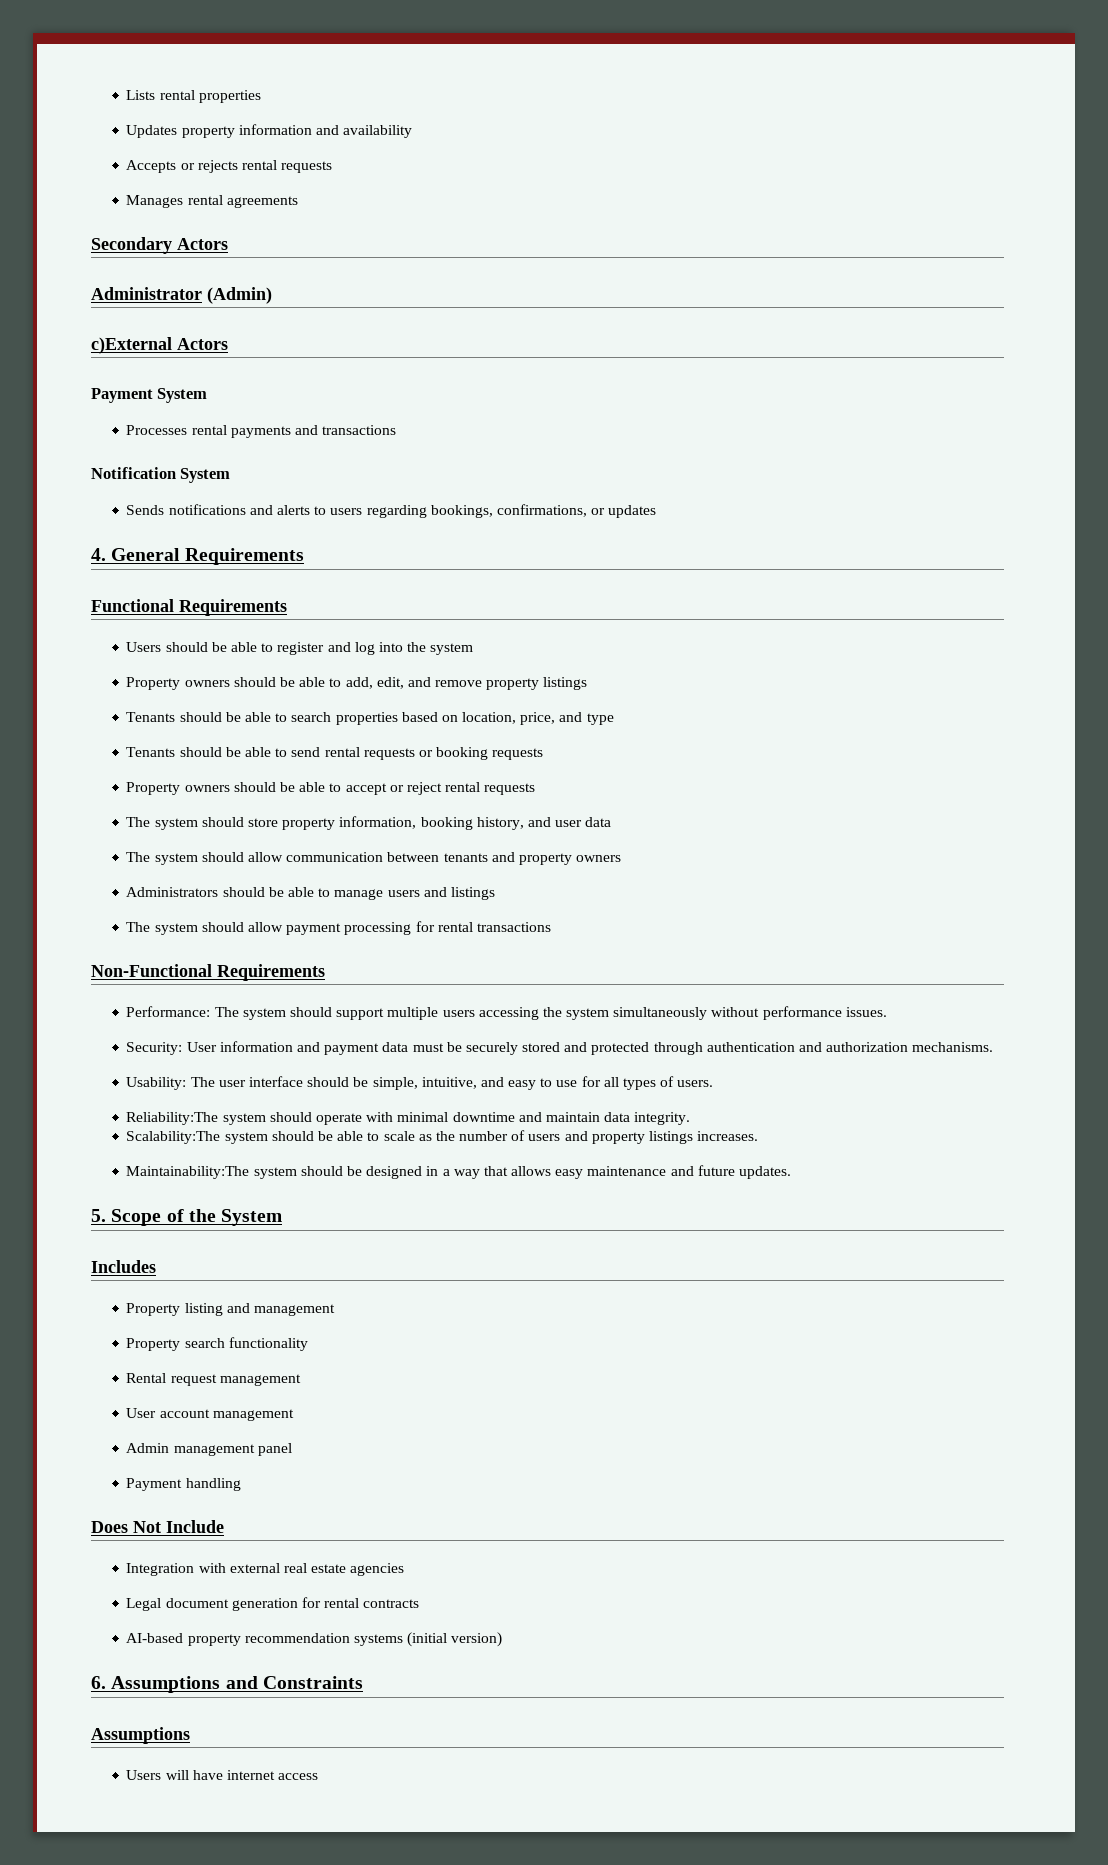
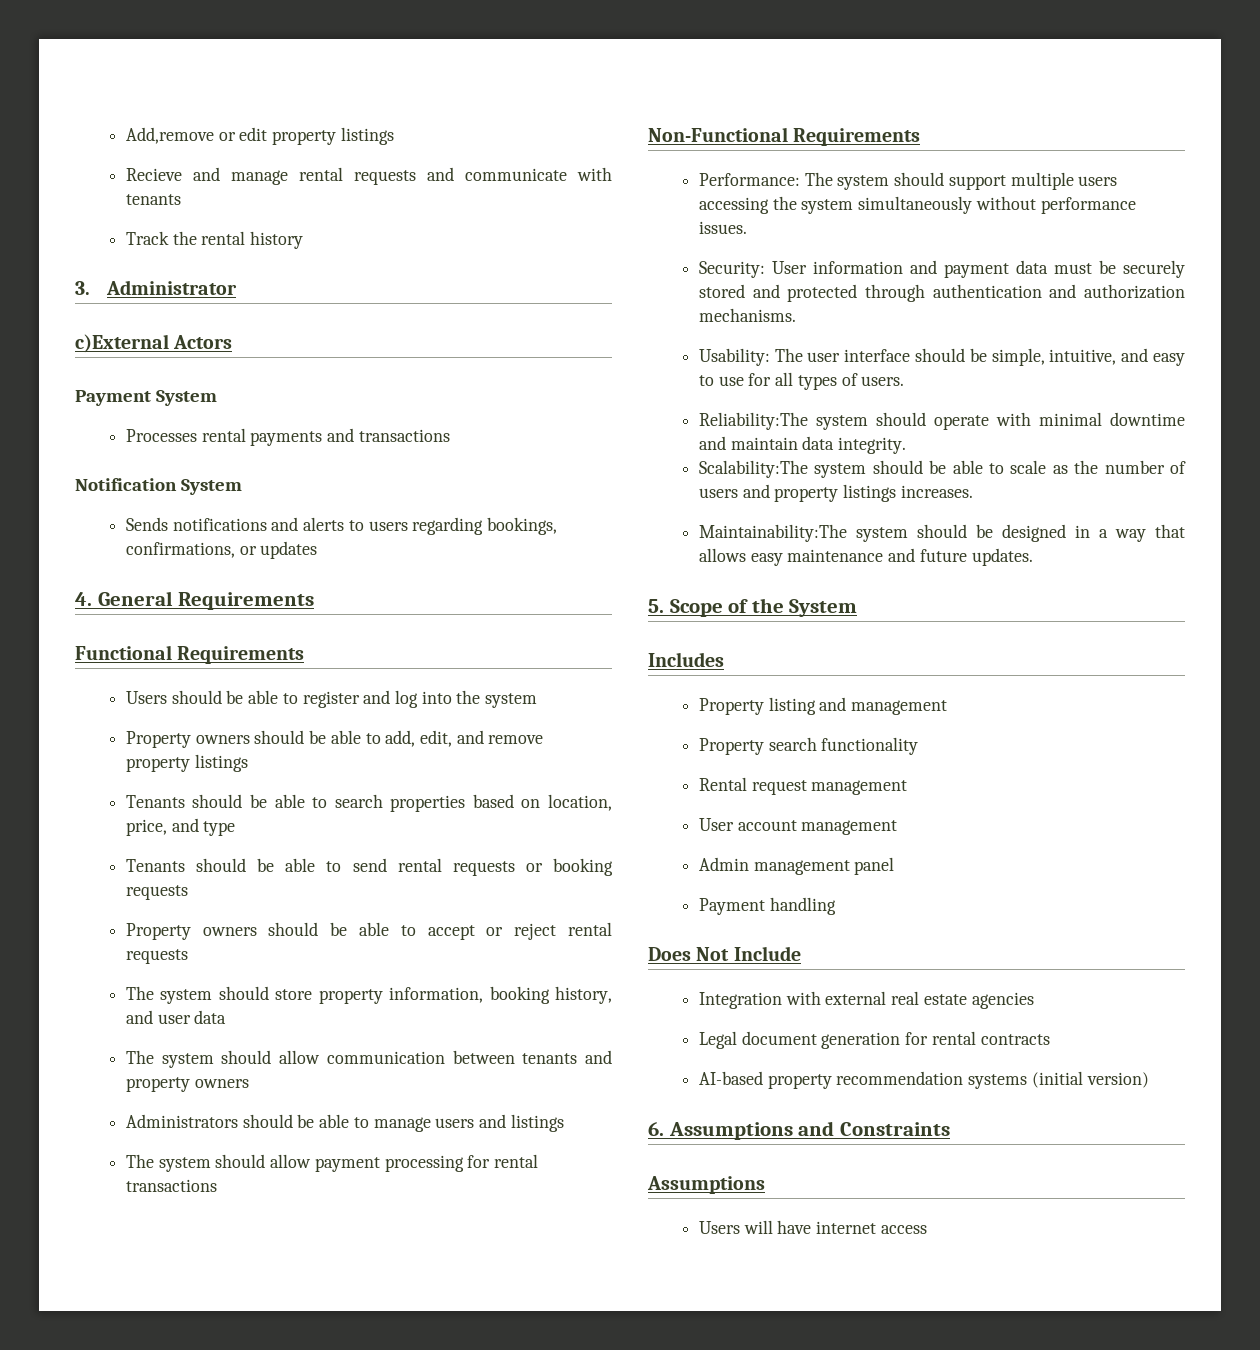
- Lists rental properties
- Updates property information and availability
- Accepts or rejects rental requests
- Manages rental agreements
- Secondary Actors
- Administrator (Admin)
+ Add,remove or edit property listings
+ Recieve and manage rental requests and communicate with tenants
+ Track the rental history
+ 3. Administrator

